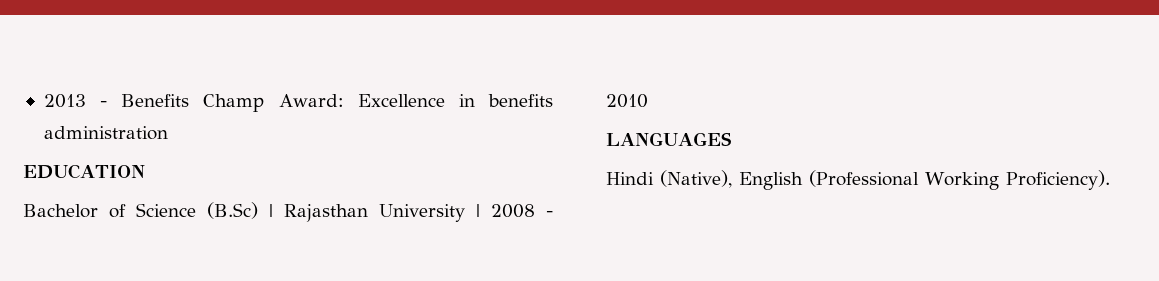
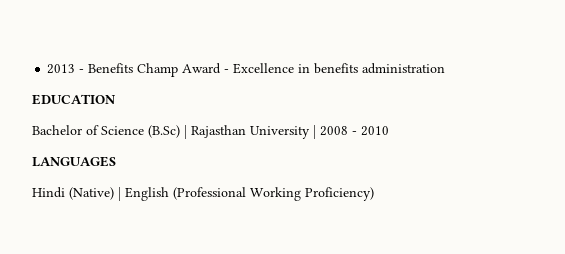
- 2013 - Benefits Champ Award: Excellence in benefits administration
+ 2013 - Benefits Champ Award - Excellence in benefits administration
- Hindi (Native), English (Professional Working Proficiency).
+ Hindi (Native) | English (Professional Working Proficiency)

